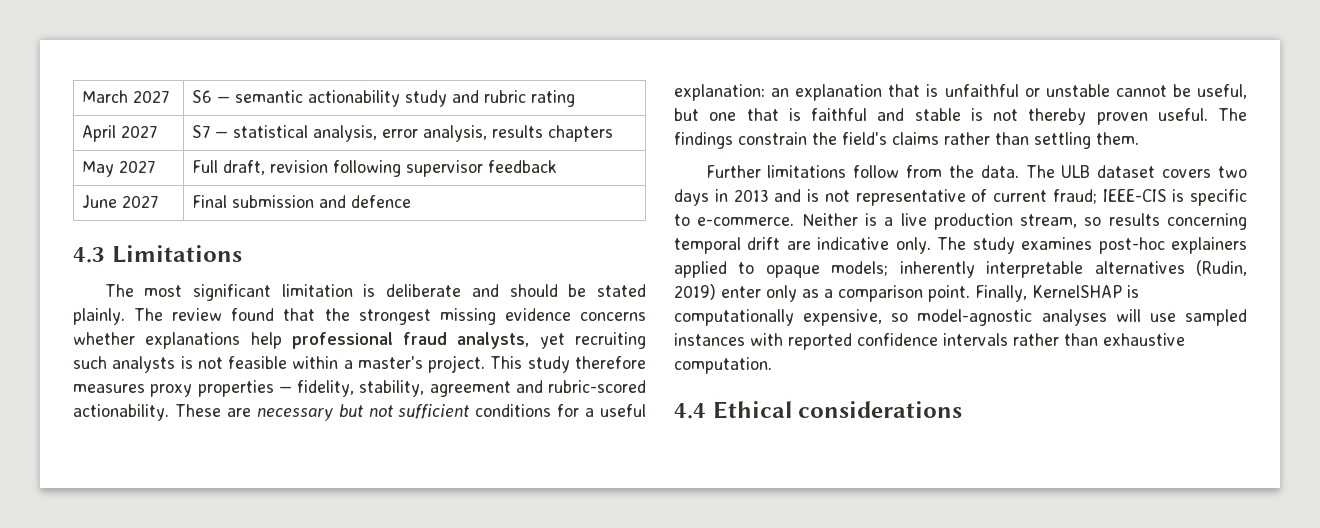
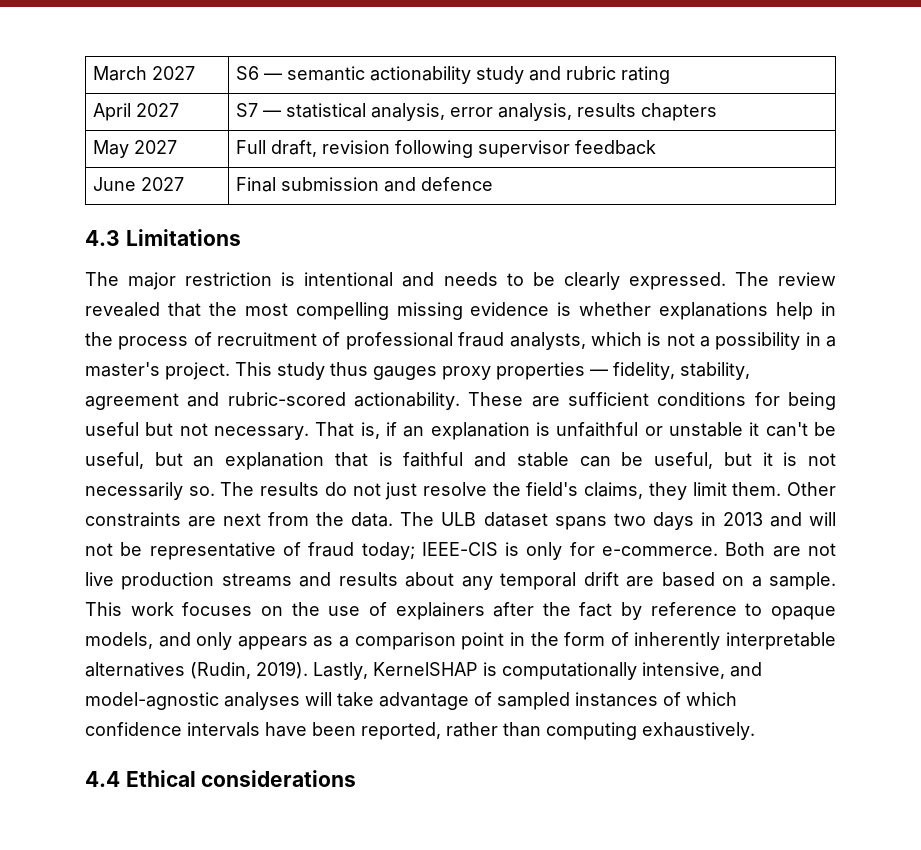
- The most significant limitation is deliberate and should be stated plainly.
+ The major restriction is intentional and needs to be clearly expressed.
- The review found that the strongest missing evidence concerns whether explanations help professional fraud analysts, yet recruiting such analysts is not feasible within a master's project.
+ The review revealed that the most compelling missing evidence is whether explanations help in the process of recruitment of professional fraud analysts, which is not a possibility in a master's project.
- This study therefore measures proxy properties — fidelity, stability, agreement and rubric-scored actionability.
+ This study thus gauges proxy properties — fidelity, stability, agreement and rubric-scored actionability.
- These are necessary but not sufficient conditions for a useful explanation: an explanation that is unfaithful or unstable cannot be useful, but one that is faithful and stable is not thereby proven useful. The findings constrain the field's claims rather than settling them.
- Further limitations follow from the data.
+ These are sufficient conditions for being useful but not necessary. That is, if an explanation is unfaithful or unstable it can't be useful, but an explanation that is faithful and stable can be useful, but it is not necessarily so. The results do not just resolve the field's claims, they limit them. Other constraints are next from the data.
- The ULB dataset covers two days in 2013 and is not representative of current fraud; IEEE-CIS is specific to e-commerce. Neither is a live production stream, so results concerning temporal drift are indicative only. The study examines post-hoc explainers applied to opaque models; inherently interpretable alternatives (Rudin, 2019) enter only as a comparison point. Finally, KernelSHAP is computationally expensive, so model-agnostic analyses will use sampled instances with reported confidence intervals rather than exhaustive computation.
+ The ULB dataset spans two days in 2013 and will not be representative of fraud today; IEEE-CIS is only for e-commerce. Both are not live production streams and results about any temporal drift are based on a sample. This work focuses on the use of explainers after the fact by reference to opaque models, and only appears as a comparison point in the form of inherently interpretable alternatives (Rudin, 2019). Lastly, KernelSHAP is computationally intensive, and model-agnostic analyses will take advantage of sampled instances of which confidence intervals have been reported, rather than computing exhaustively.

